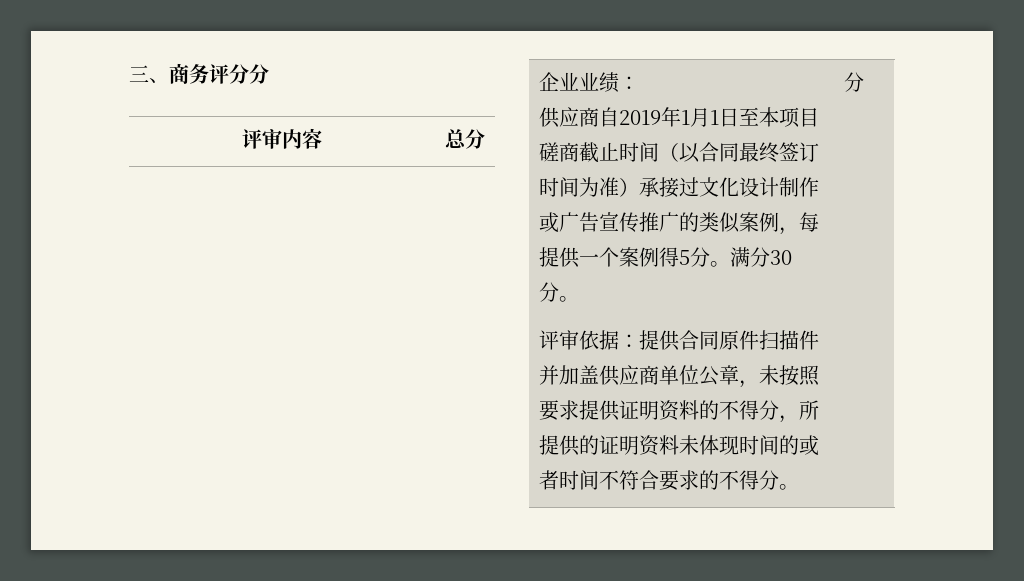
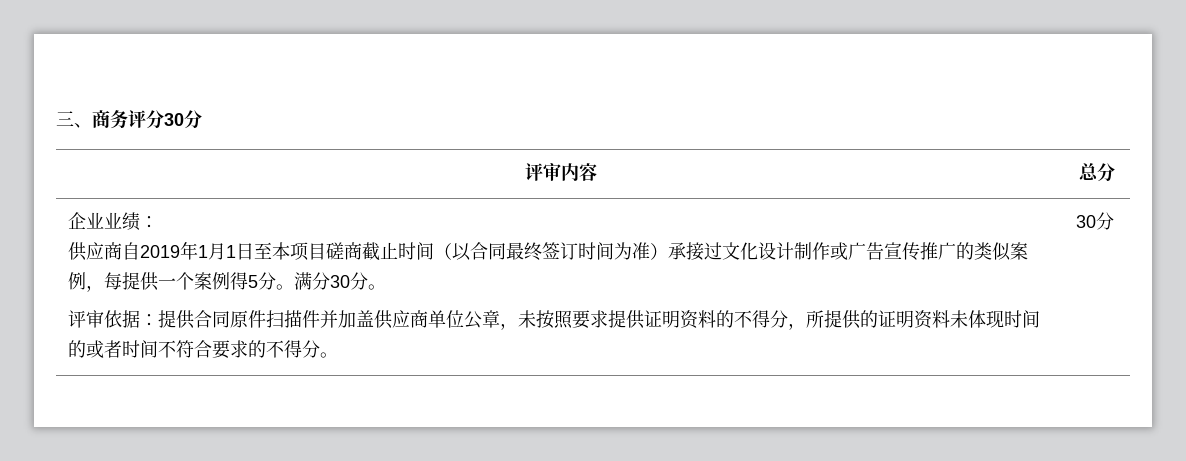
- 三、商务评分分
+ 三、商务评分30分
- 评审依据：提供合同原件扫描件并加盖供应商单位公章，未按照要求提供证明资料的不得分，所提供的证明资料未体现时间的或者时间不符合要求的不得分。 | 分
+ 评审依据：提供合同原件扫描件并加盖供应商单位公章，未按照要求提供证明资料的不得分，所提供的证明资料未体现时间的或者时间不符合要求的不得分。 | 30分

